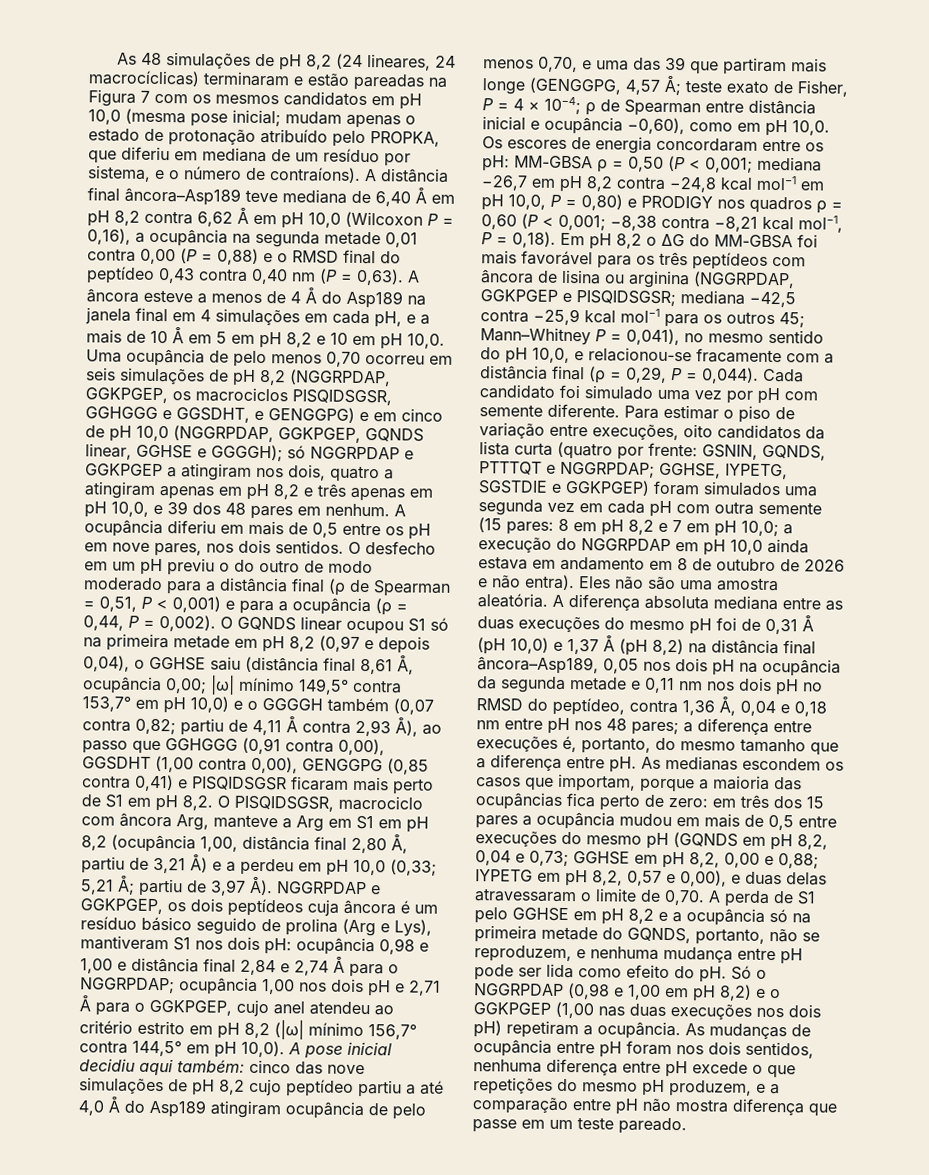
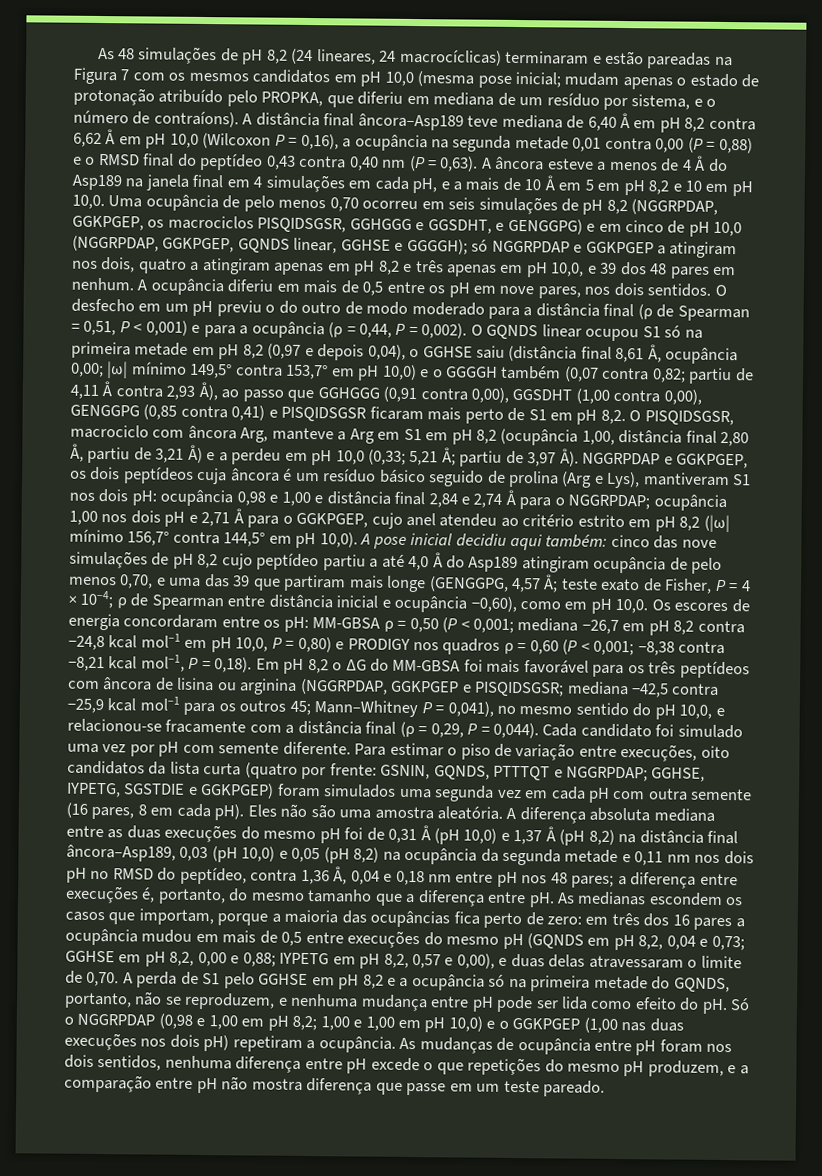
- Para estimar o piso de variação entre execuções, oito candidatos da lista curta (quatro por frente: GSNIN, GQNDS, PTTTQT e NGGRPDAP; GGHSE, IYPETG, SGSTDIE e GGKPGEP) foram simulados uma segunda vez em cada pH com outra semente (15 pares: 8 em pH 8,2 e 7 em pH 10,0; a execução do NGGRPDAP em pH 10,0 ainda estava em andamento em 8 de outubro de 2026 e não entra).
+ Para estimar o piso de variação entre execuções, oito candidatos da lista curta (quatro por frente: GSNIN, GQNDS, PTTTQT e NGGRPDAP; GGHSE, IYPETG, SGSTDIE e GGKPGEP) foram simulados uma segunda vez em cada pH com outra semente (16 pares, 8 em cada pH).
- A diferença absoluta mediana entre as duas execuções do mesmo pH foi de 0,31 Å (pH 10,0) e 1,37 Å (pH 8,2) na distância final âncora–Asp189, 0,05 nos dois pH na ocupância da segunda metade e 0,11 nm nos dois pH no RMSD do peptídeo, contra 1,36 Å, 0,04 e 0,18 nm entre pH nos 48 pares;
+ A diferença absoluta mediana entre as duas execuções do mesmo pH foi de 0,31 Å (pH 10,0) e 1,37 Å (pH 8,2) na distância final âncora–Asp189, 0,03 (pH 10,0) e 0,05 (pH 8,2) na ocupância da segunda metade e 0,11 nm nos dois pH no RMSD do peptídeo, contra 1,36 Å, 0,04 e 0,18 nm entre pH nos 48 pares;
- em três dos 15 pares a ocupância mudou em mais de 0,5 entre execuções do mesmo pH (GQNDS em pH 8,2, 0,04 e 0,73;
+ em três dos 16 pares a ocupância mudou em mais de 0,5 entre execuções do mesmo pH (GQNDS em pH 8,2, 0,04 e 0,73;
- Só o NGGRPDAP (0,98 e 1,00 em pH 8,2) e o GGKPGEP (1,00 nas duas execuções nos dois pH) repetiram a ocupância.
+ Só o NGGRPDAP (0,98 e 1,00 em pH 8,2; 1,00 e 1,00 em pH 10,0) e o GGKPGEP (1,00 nas duas execuções nos dois pH) repetiram a ocupância.

